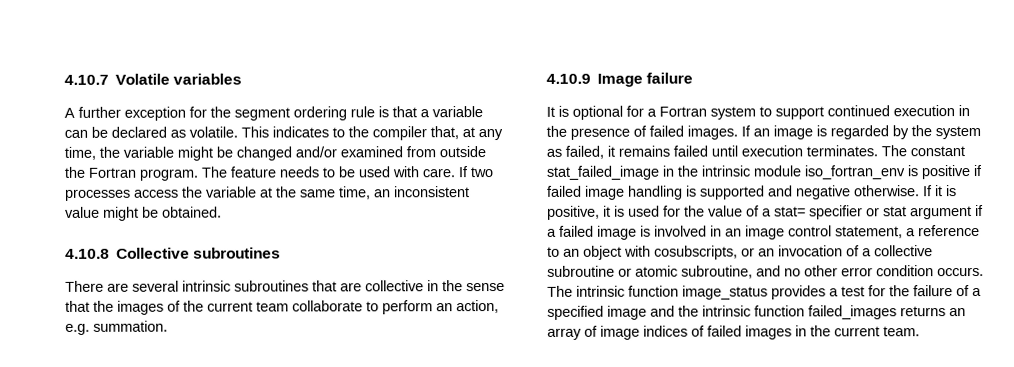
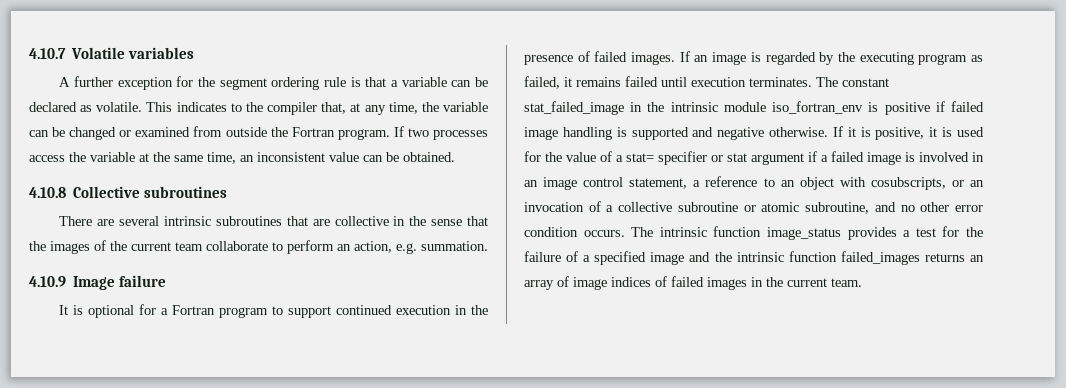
- This indicates to the compiler that, at any time, the variable might be changed and/or examined from outside the Fortran program.
+ This indicates to the compiler that, at any time, the variable can be changed or examined from outside the Fortran program.
- The feature needs to be used with care.
- If two processes access the variable at the same time, an inconsistent value might be obtained.
+ If two processes access the variable at the same time, an inconsistent value can be obtained.
- It is optional for a Fortran system to support continued execution in the presence of failed images.
+ It is optional for a Fortran program to support continued execution in the presence of failed images.
- If an image is regarded by the system as failed, it remains failed until execution terminates.
+ If an image is regarded by the executing program as failed, it remains failed until execution terminates.

